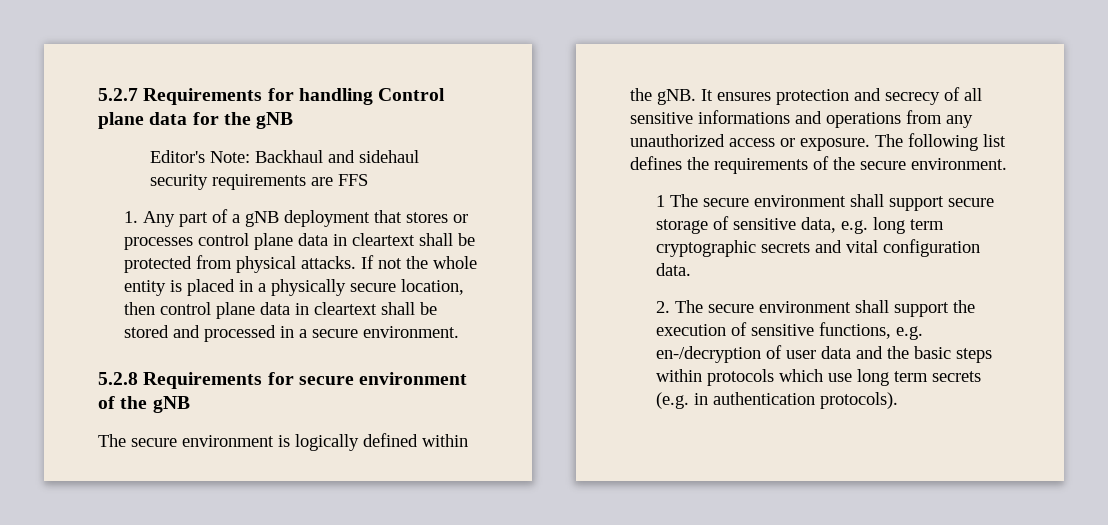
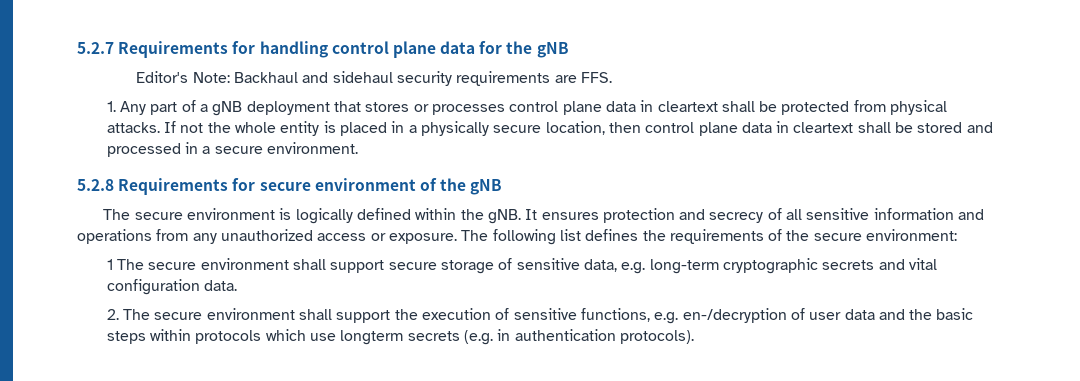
- 5.2.7 Requirements for handling Control plane data for the gNB
+ 5.2.7 Requirements for handling control plane data for the gNB
- Editor's Note: Backhaul and sidehaul security requirements are FFS
+ Editor's Note: Backhaul and sidehaul security requirements are FFS.
- It ensures protection and secrecy of all sensitive informations and operations from any unauthorized access or exposure.
+ It ensures protection and secrecy of all sensitive information and operations from any unauthorized access or exposure.
- The following list defines the requirements of the secure environment.
+ The following list defines the requirements of the secure environment:
- 1 The secure environment shall support secure storage of sensitive data, e.g. long term cryptographic secrets and vital configuration data.
+ 1 The secure environment shall support secure storage of sensitive data, e.g. long-term cryptographic secrets and vital configuration data.
- 2. The secure environment shall support the execution of sensitive functions, e.g. en-/decryption of user data and the basic steps within protocols which use long term secrets (e.g. in authentication protocols).
+ 2. The secure environment shall support the execution of sensitive functions, e.g. en-/decryption of user data and the basic steps within protocols which use longterm secrets (e.g. in authentication protocols).

